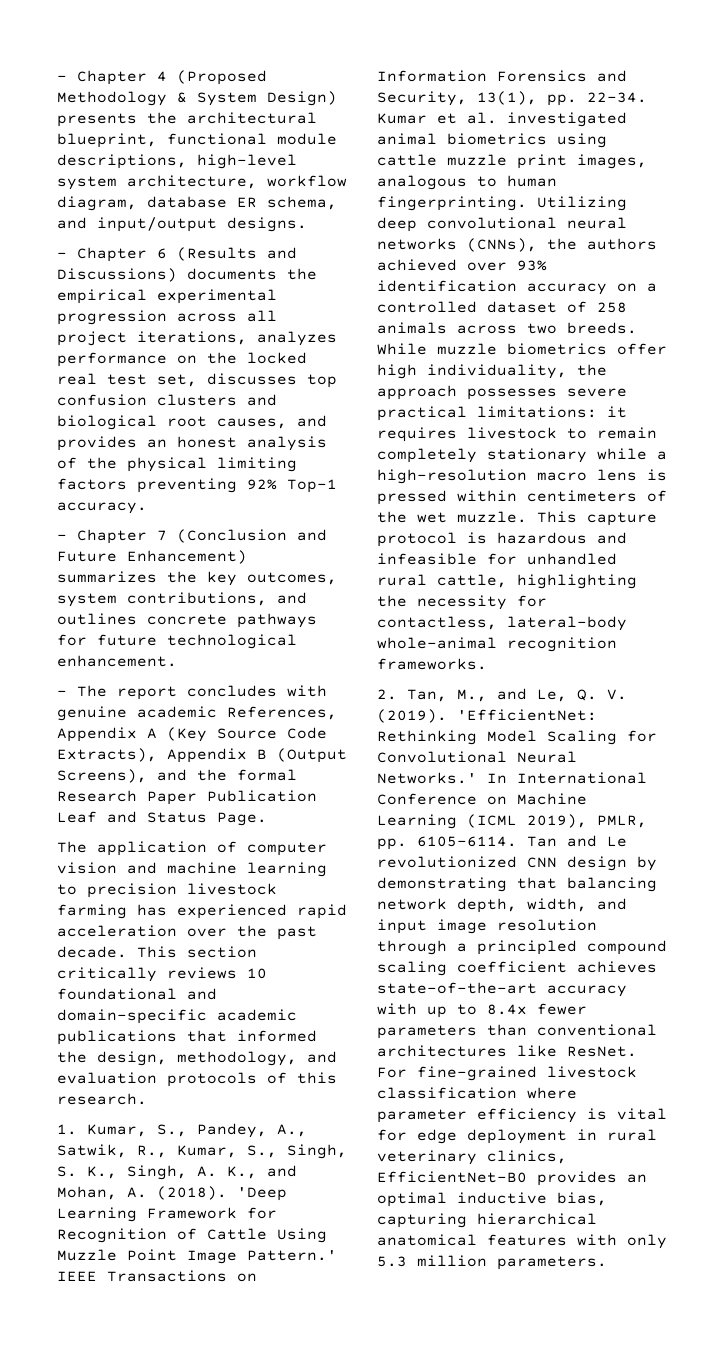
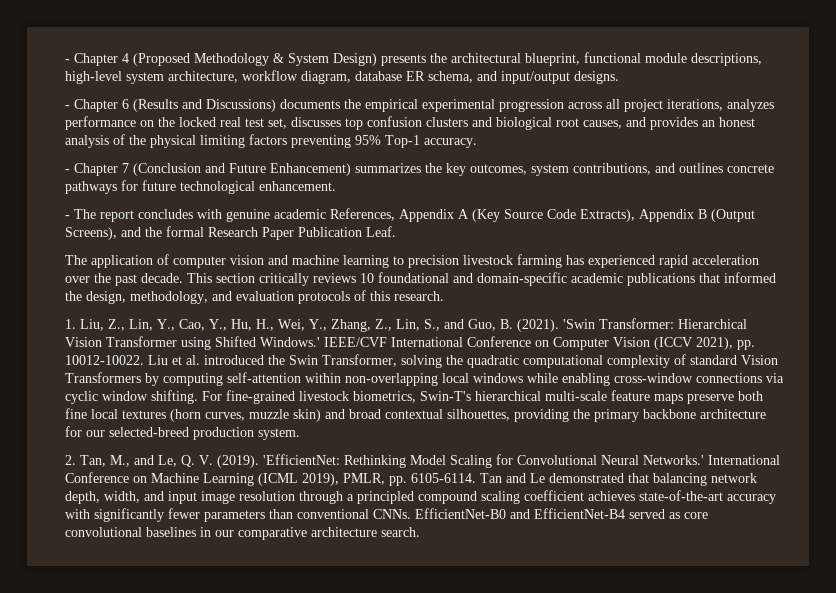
- - Chapter 6 (Results and Discussions) documents the empirical experimental progression across all project iterations, analyzes performance on the locked real test set, discusses top confusion clusters and biological root causes, and provides an honest analysis of the physical limiting factors preventing 92% Top-1 accuracy.
+ - Chapter 6 (Results and Discussions) documents the empirical experimental progression across all project iterations, analyzes performance on the locked real test set, discusses top confusion clusters and biological root causes, and provides an honest analysis of the physical limiting factors preventing 95% Top-1 accuracy.
- - The report concludes with genuine academic References, Appendix A (Key Source Code Extracts), Appendix B (Output Screens), and the formal Research Paper Publication Leaf and Status Page.
+ - The report concludes with genuine academic References, Appendix A (Key Source Code Extracts), Appendix B (Output Screens), and the formal Research Paper Publication Leaf.
- 1. Kumar, S., Pandey, A., Satwik, R., Kumar, S., Singh, S. K., Singh, A. K., and Mohan, A. (2018). 'Deep Learning Framework for Recognition of Cattle Using Muzzle Point Image Pattern.' IEEE Transactions on Information Forensics and Security, 13(1), pp. 22-34. Kumar et al. investigated animal biometrics using cattle muzzle print images, analogous to human fingerprinting. Utilizing deep convolutional neural networks (CNNs), the authors achieved over 93% identification accuracy on a controlled dataset of 258 animals across two breeds. While muzzle biometrics offer high individuality, the approach possesses severe practical limitations: it requires livestock to remain completely stationary while a high-resolution macro lens is pressed within centimeters of the wet muzzle. This capture protocol is hazardous and infeasible for unhandled rural cattle, highlighting the necessity for contactless, lateral-body whole-animal recognition frameworks.
+ 1. Liu, Z., Lin, Y., Cao, Y., Hu, H., Wei, Y., Zhang, Z., Lin, S., and Guo, B. (2021). 'Swin Transformer: Hierarchical Vision Transformer using Shifted Windows.' IEEE/CVF International Conference on Computer Vision (ICCV 2021), pp. 10012-10022. Liu et al. introduced the Swin Transformer, solving the quadratic computational complexity of standard Vision Transformers by computing self-attention within non-overlapping local windows while enabling cross-window connections via cyclic window shifting. For fine-grained livestock biometrics, Swin-T's hierarchical multi-scale feature maps preserve both fine local textures (horn curves, muzzle skin) and broad contextual silhouettes, providing the primary backbone architecture for our selected-breed production system.
- In International Conference on Machine Learning (ICML 2019), PMLR, pp. 6105-6114.
+ International Conference on Machine Learning (ICML 2019), PMLR, pp. 6105-6114.
- Tan and Le revolutionized CNN design by demonstrating that balancing network depth, width, and input image resolution through a principled compound scaling coefficient achieves state-of-the-art accuracy with up to 8.4x fewer parameters than conventional architectures like ResNet. For fine-grained livestock classification where parameter efficiency is vital for edge deployment in rural veterinary clinics, EfficientNet-B0 provides an optimal inductive bias, capturing hierarchical anatomical features with only 5.3 million parameters.
+ Tan and Le demonstrated that balancing network depth, width, and input image resolution through a principled compound scaling coefficient achieves state-of-the-art accuracy with significantly fewer parameters than conventional CNNs. EfficientNet-B0 and EfficientNet-B4 served as core convolutional baselines in our comparative architecture search.

